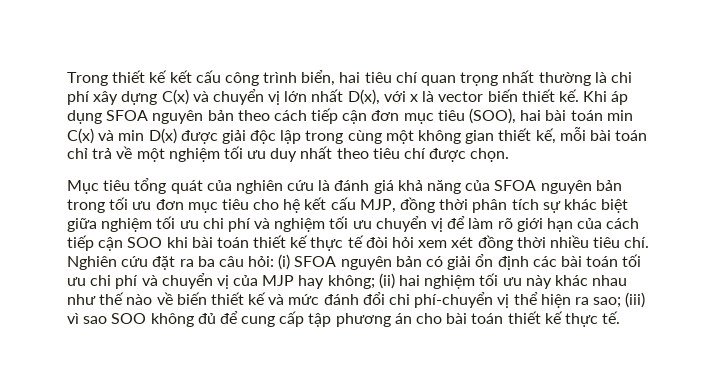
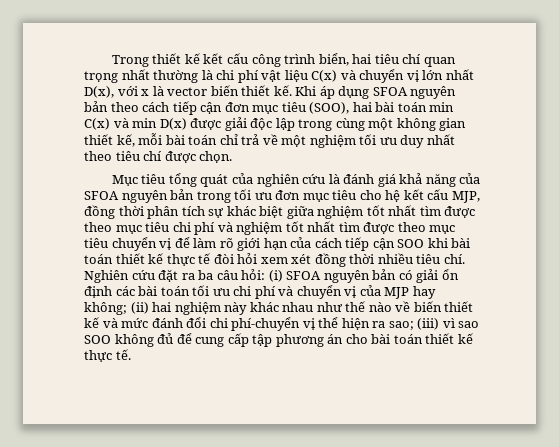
- Trong thiết kế kết cấu công trình biển, hai tiêu chí quan trọng nhất thường là chi phí xây dựng C(x) và chuyển vị lớn nhất D(x), với x là vector biến thiết kế.
+ Trong thiết kế kết cấu công trình biển, hai tiêu chí quan trọng nhất thường là chi phí vật liệu C(x) và chuyển vị lớn nhất D(x), với x là vector biến thiết kế.
- Mục tiêu tổng quát của nghiên cứu là đánh giá khả năng của SFOA nguyên bản trong tối ưu đơn mục tiêu cho hệ kết cấu MJP, đồng thời phân tích sự khác biệt giữa nghiệm tối ưu chi phí và nghiệm tối ưu chuyển vị để làm rõ giới hạn của cách tiếp cận SOO khi bài toán thiết kế thực tế đòi hỏi xem xét đồng thời nhiều tiêu chí.
+ Mục tiêu tổng quát của nghiên cứu là đánh giá khả năng của SFOA nguyên bản trong tối ưu đơn mục tiêu cho hệ kết cấu MJP, đồng thời phân tích sự khác biệt giữa nghiệm tốt nhất tìm được theo mục tiêu chi phí và nghiệm tốt nhất tìm được theo mục tiêu chuyển vị để làm rõ giới hạn của cách tiếp cận SOO khi bài toán thiết kế thực tế đòi hỏi xem xét đồng thời nhiều tiêu chí.
- (ii) hai nghiệm tối ưu này khác nhau như thế nào về biến thiết kế và mức đánh đổi chi phí-chuyển vị thể hiện ra sao;
+ (ii) hai nghiệm này khác nhau như thế nào về biến thiết kế và mức đánh đổi chi phí-chuyển vị thể hiện ra sao;

